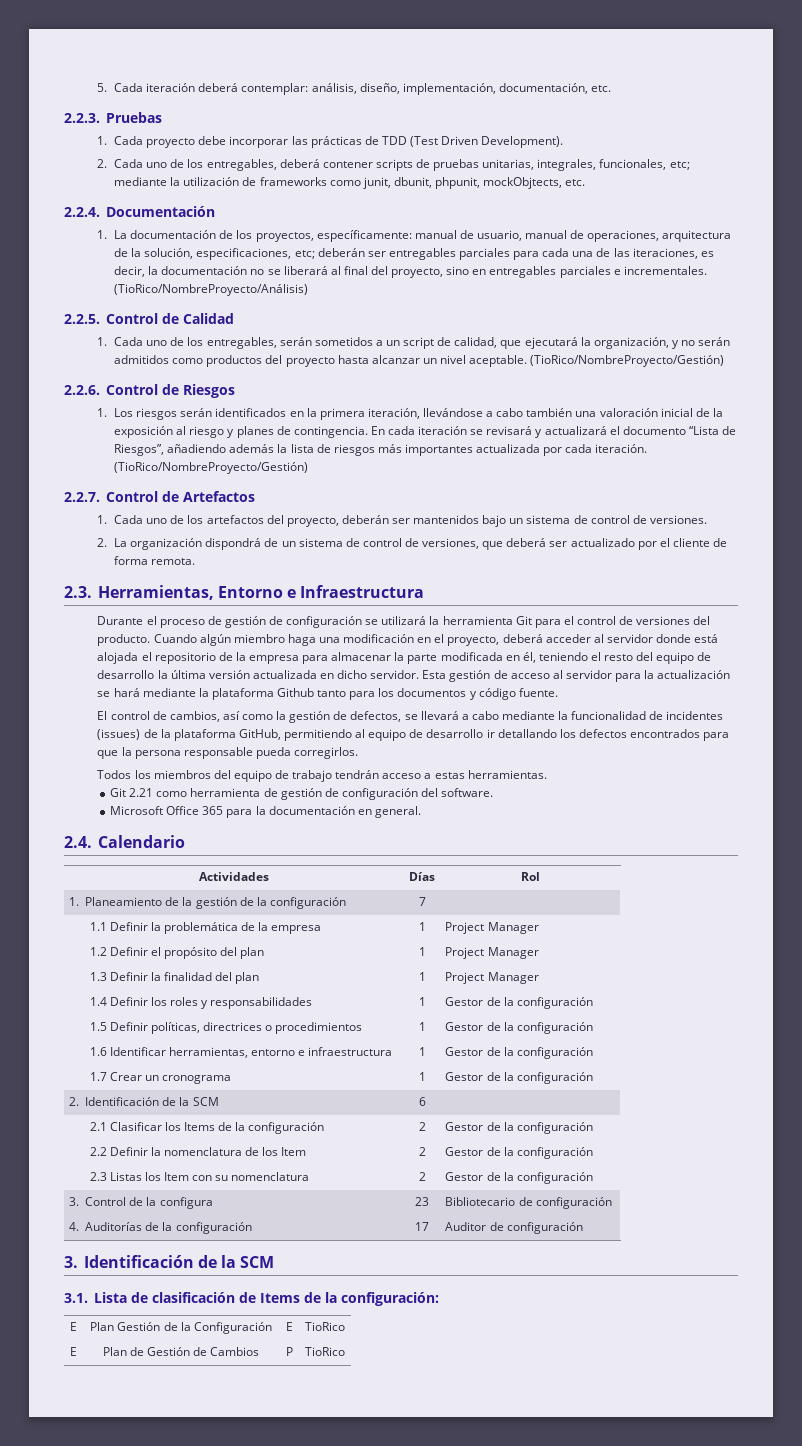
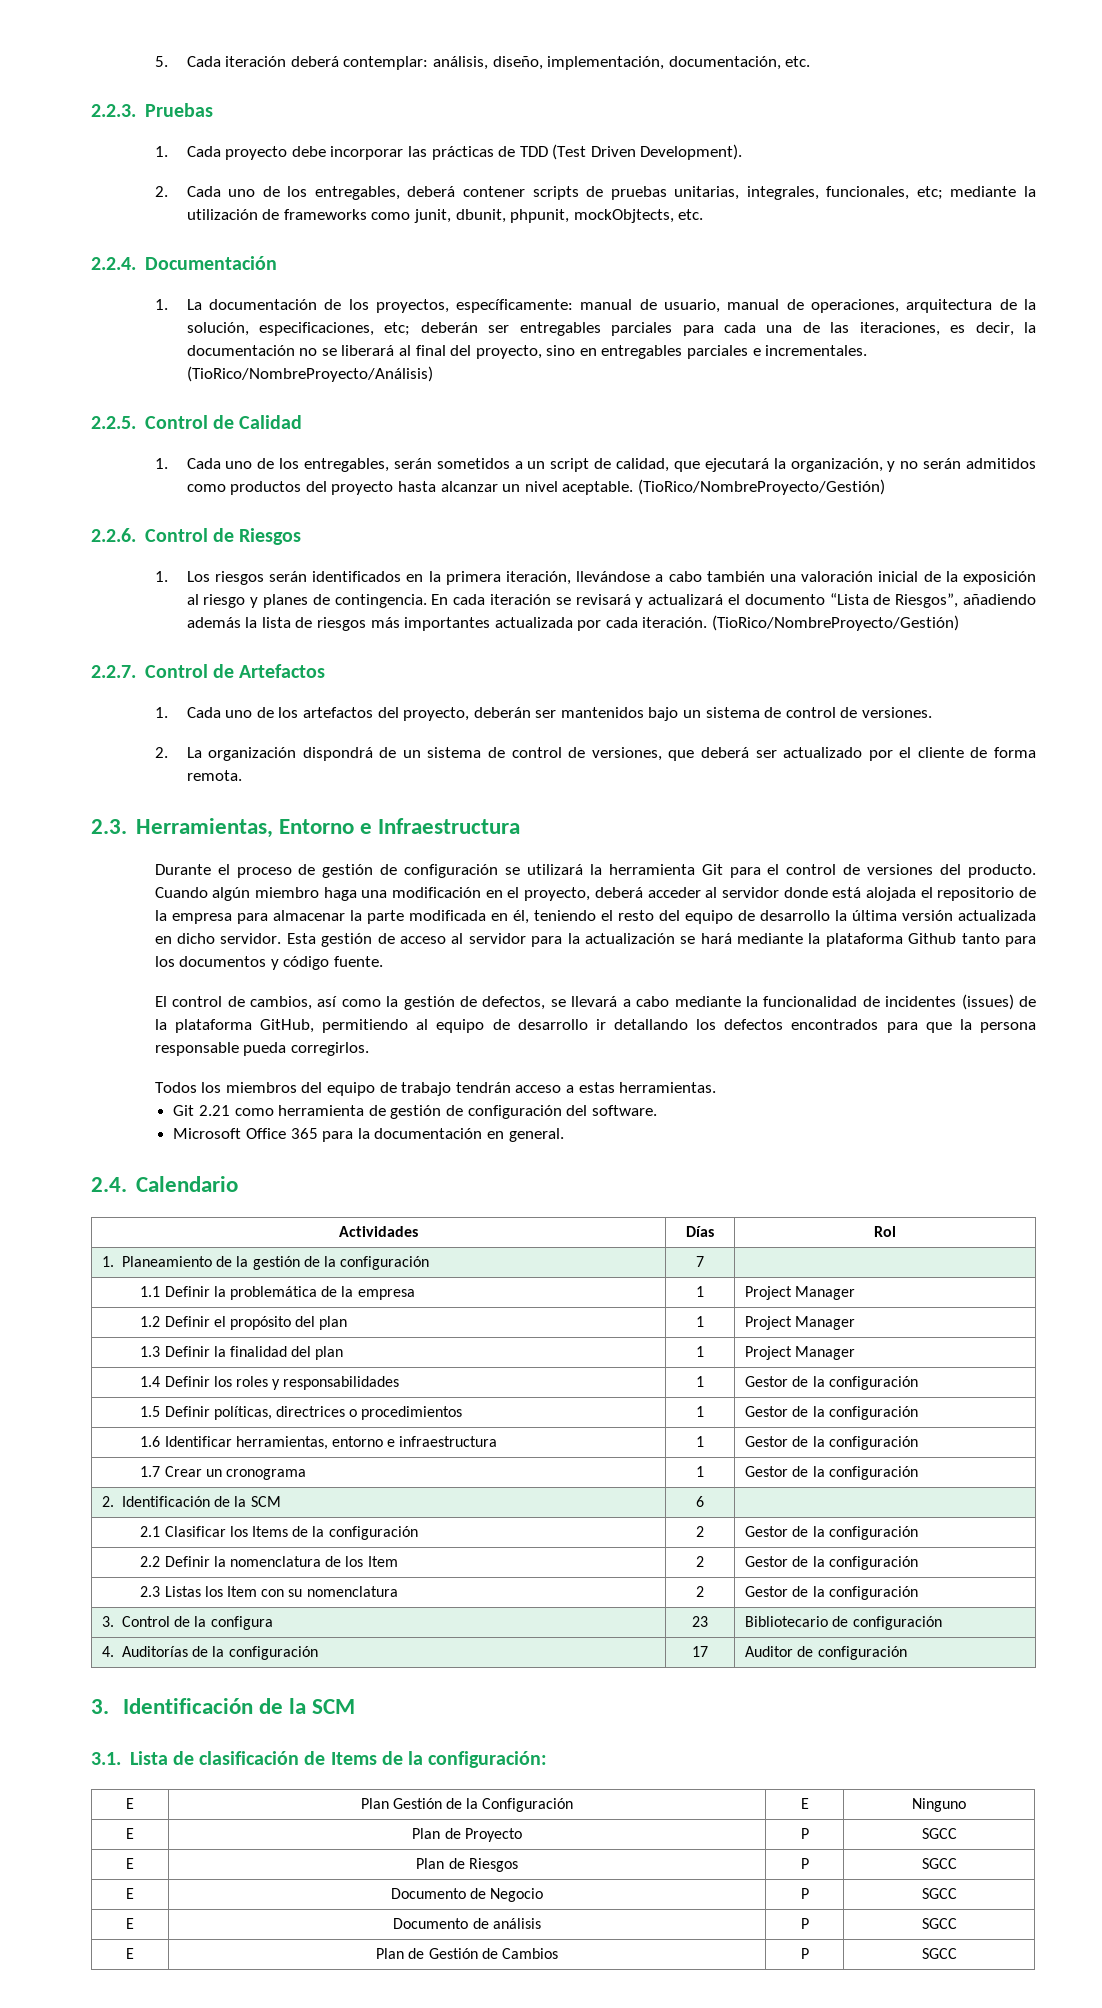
- E | Plan Gestión de la Configuración | E | TioRico
+ E | Plan Gestión de la Configuración | E | Ninguno
+ E | Plan de Proyecto | P | SGCC
+ E | Plan de Riesgos | P | SGCC
+ E | Documento de Negocio | P | SGCC
+ E | Documento de análisis | P | SGCC
- E | Plan de Gestión de Cambios | P | TioRico
+ E | Plan de Gestión de Cambios | P | SGCC

